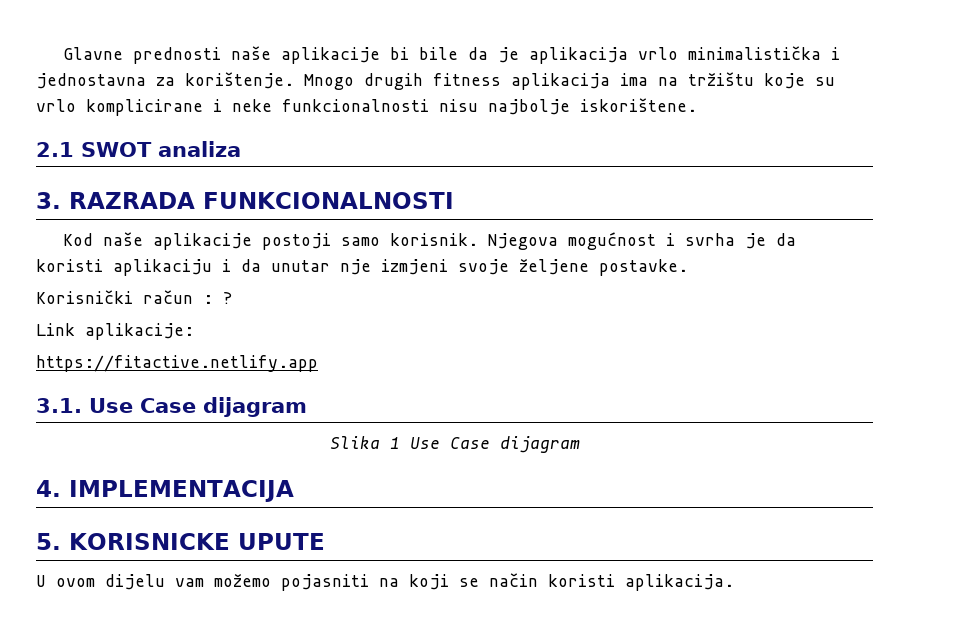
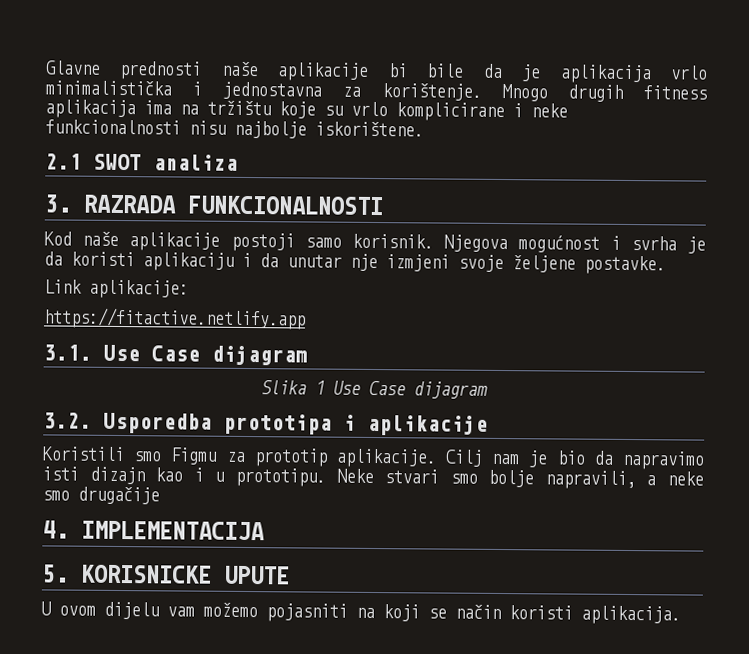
- Korisnički račun : ?
+ 3.2. Usporedba prototipa i aplikacije
+ Koristili smo Figmu za prototip aplikacije. Cilj nam je bio da napravimo isti dizajn kao i u prototipu. Neke stvari smo bolje napravili, a neke smo drugačije

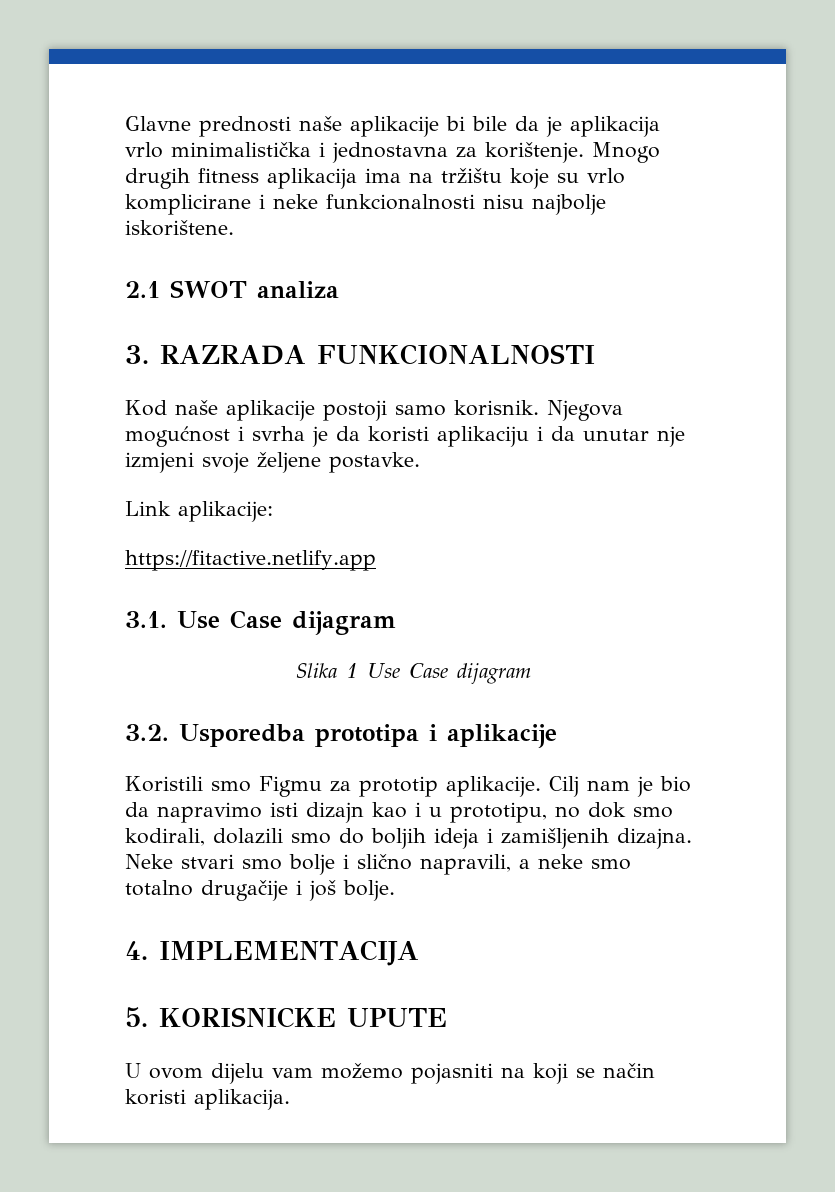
- Cilj nam je bio da napravimo isti dizajn kao i u prototipu.
+ Cilj nam je bio da napravimo isti dizajn kao i u prototipu, no dok smo kodirali, dolazili smo do boljih ideja i zamišljenih dizajna.
- Neke stvari smo bolje napravili, a neke smo drugačije
+ Neke stvari smo bolje i slično napravili, a neke smo totalno drugačije i još bolje.

